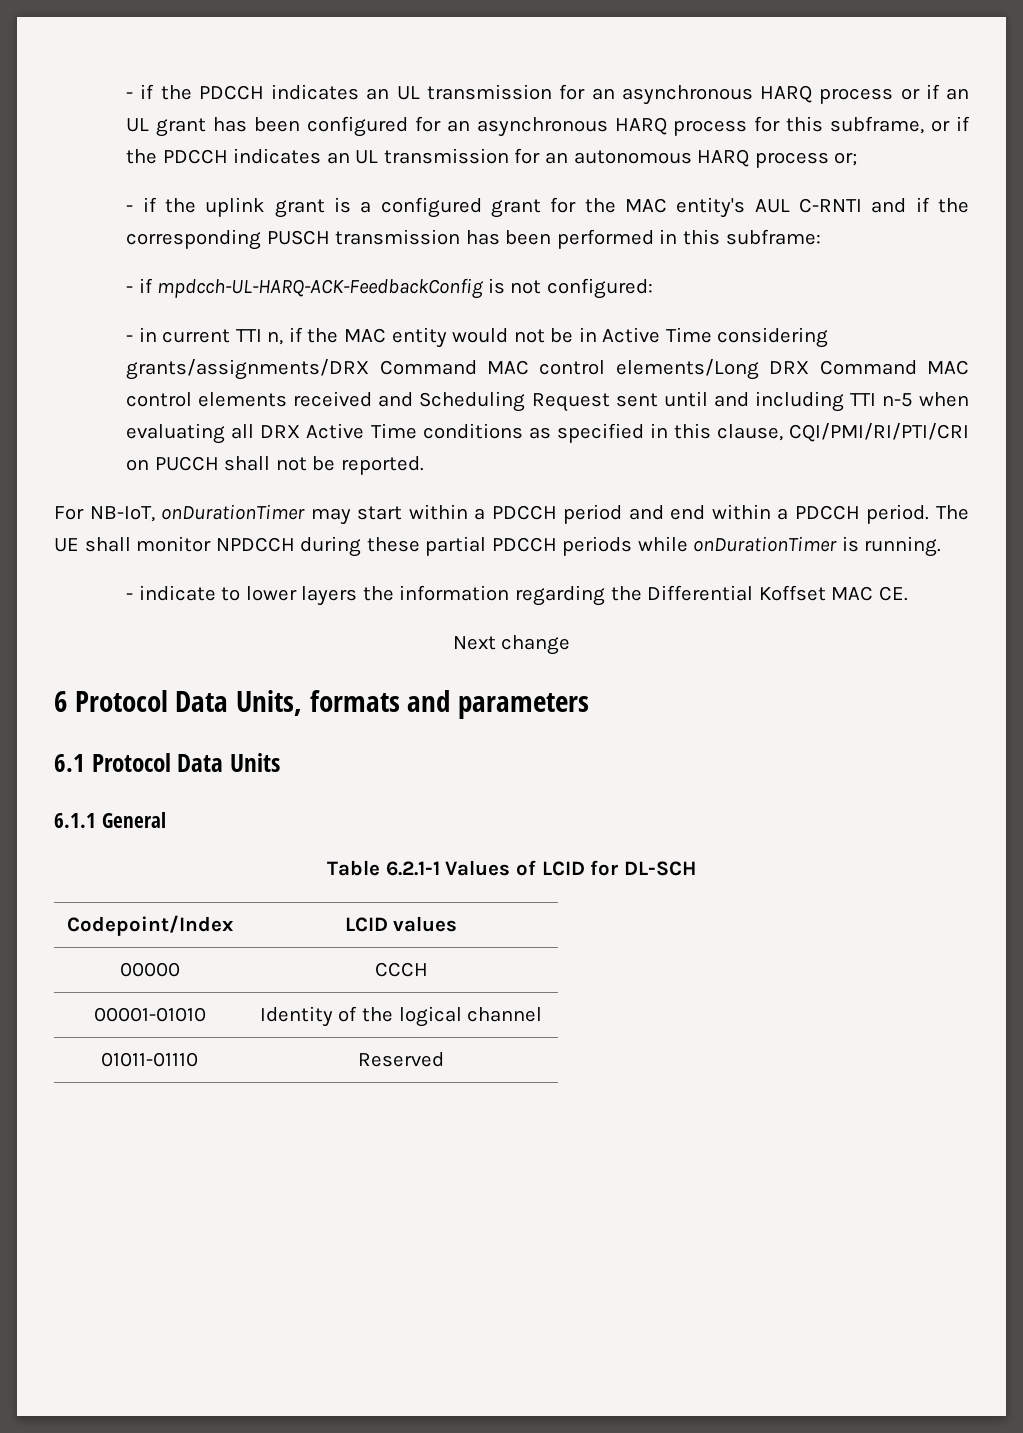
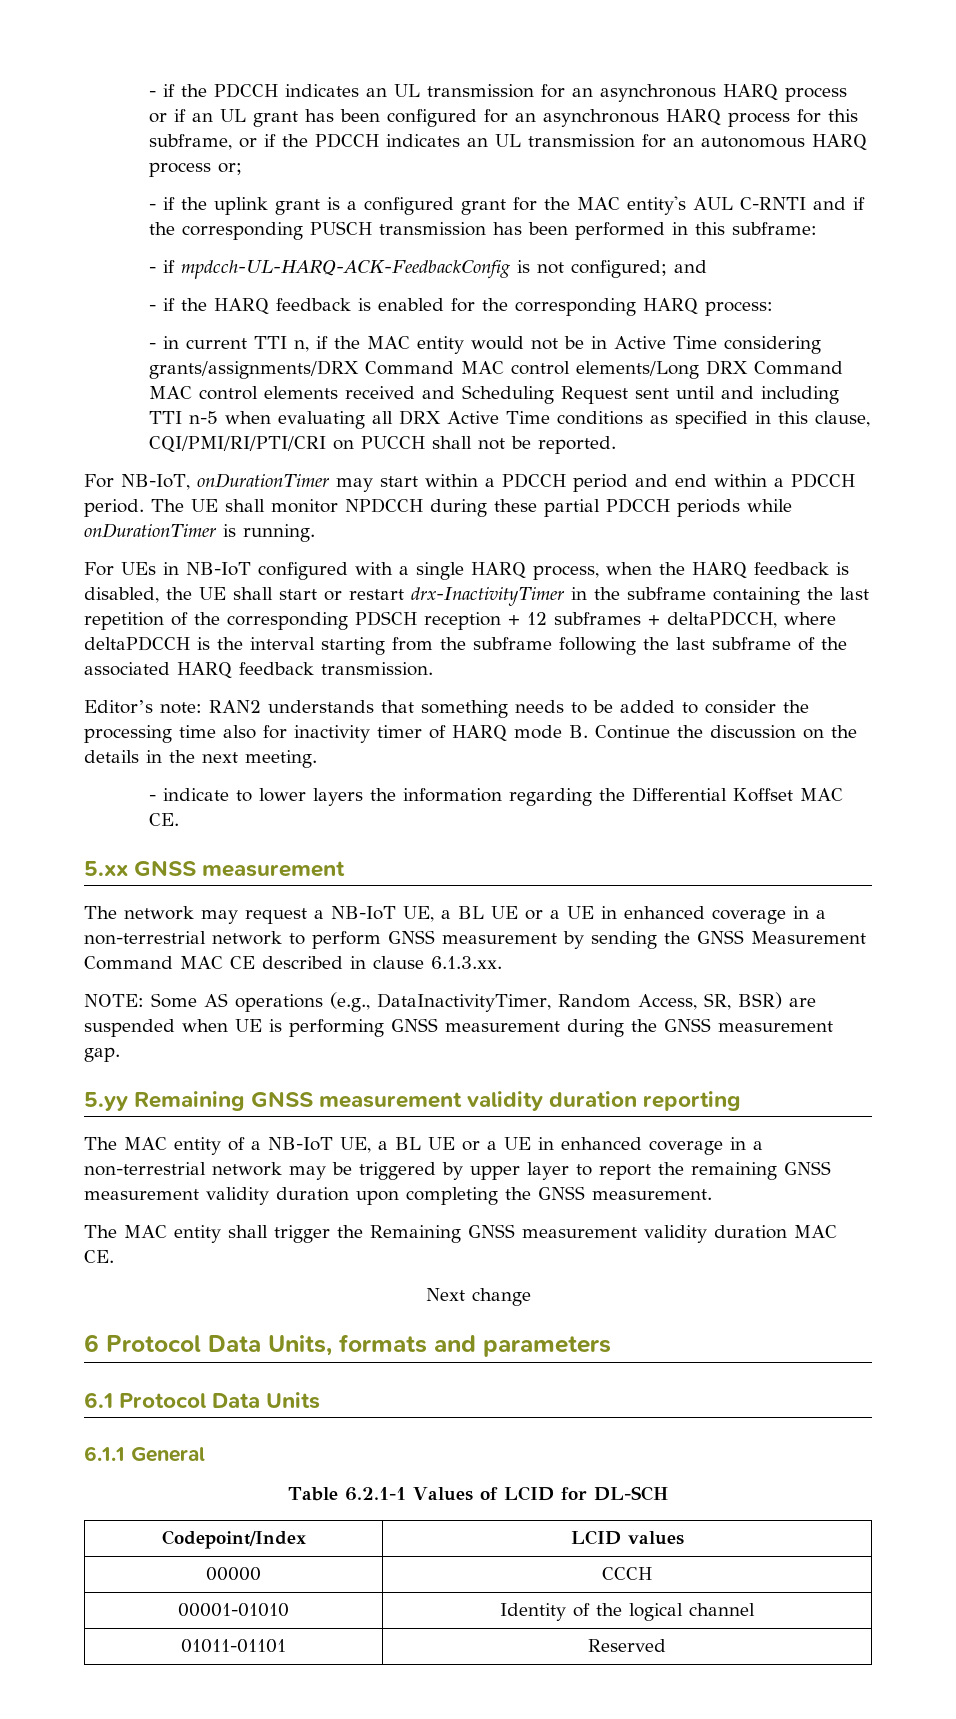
- - if mpdcch-UL-HARQ-ACK-FeedbackConfig is not configured:
+ - if mpdcch-UL-HARQ-ACK-FeedbackConfig is not configured; and
+ - if the HARQ feedback is enabled for the corresponding HARQ process:
+ For UEs in NB-IoT configured with a single HARQ process, when the HARQ feedback is disabled, the UE shall start or restart drx-InactivityTimer in the subframe containing the last repetition of the corresponding PDSCH reception + 12 subframes + deltaPDCCH, where deltaPDCCH is the interval starting from the subframe following the last subframe of the associated HARQ feedback transmission.
+ Editor’s note: RAN2 understands that something needs to be added to consider the processing time also for inactivity timer of HARQ mode B. Continue the discussion on the details in the next meeting.
+ 5.xx GNSS measurement
+ The network may request a NB-IoT UE, a BL UE or a UE in enhanced coverage in a non-terrestrial network to perform GNSS measurement by sending the GNSS Measurement Command MAC CE described in clause 6.1.3.xx.
+ NOTE: Some AS operations (e.g., DataInactivityTimer, Random Access, SR, BSR) are suspended when UE is performing GNSS measurement during the GNSS measurement gap.
+ 5.yy Remaining GNSS measurement validity duration reporting
+ The MAC entity of a NB-IoT UE, a BL UE or a UE in enhanced coverage in a non-terrestrial network may be triggered by upper layer to report the remaining GNSS measurement validity duration upon completing the GNSS measurement.
+ The MAC entity shall trigger the Remaining GNSS measurement validity duration MAC CE.
- 01011-01110 | Reserved
+ 01011-01101 | Reserved

